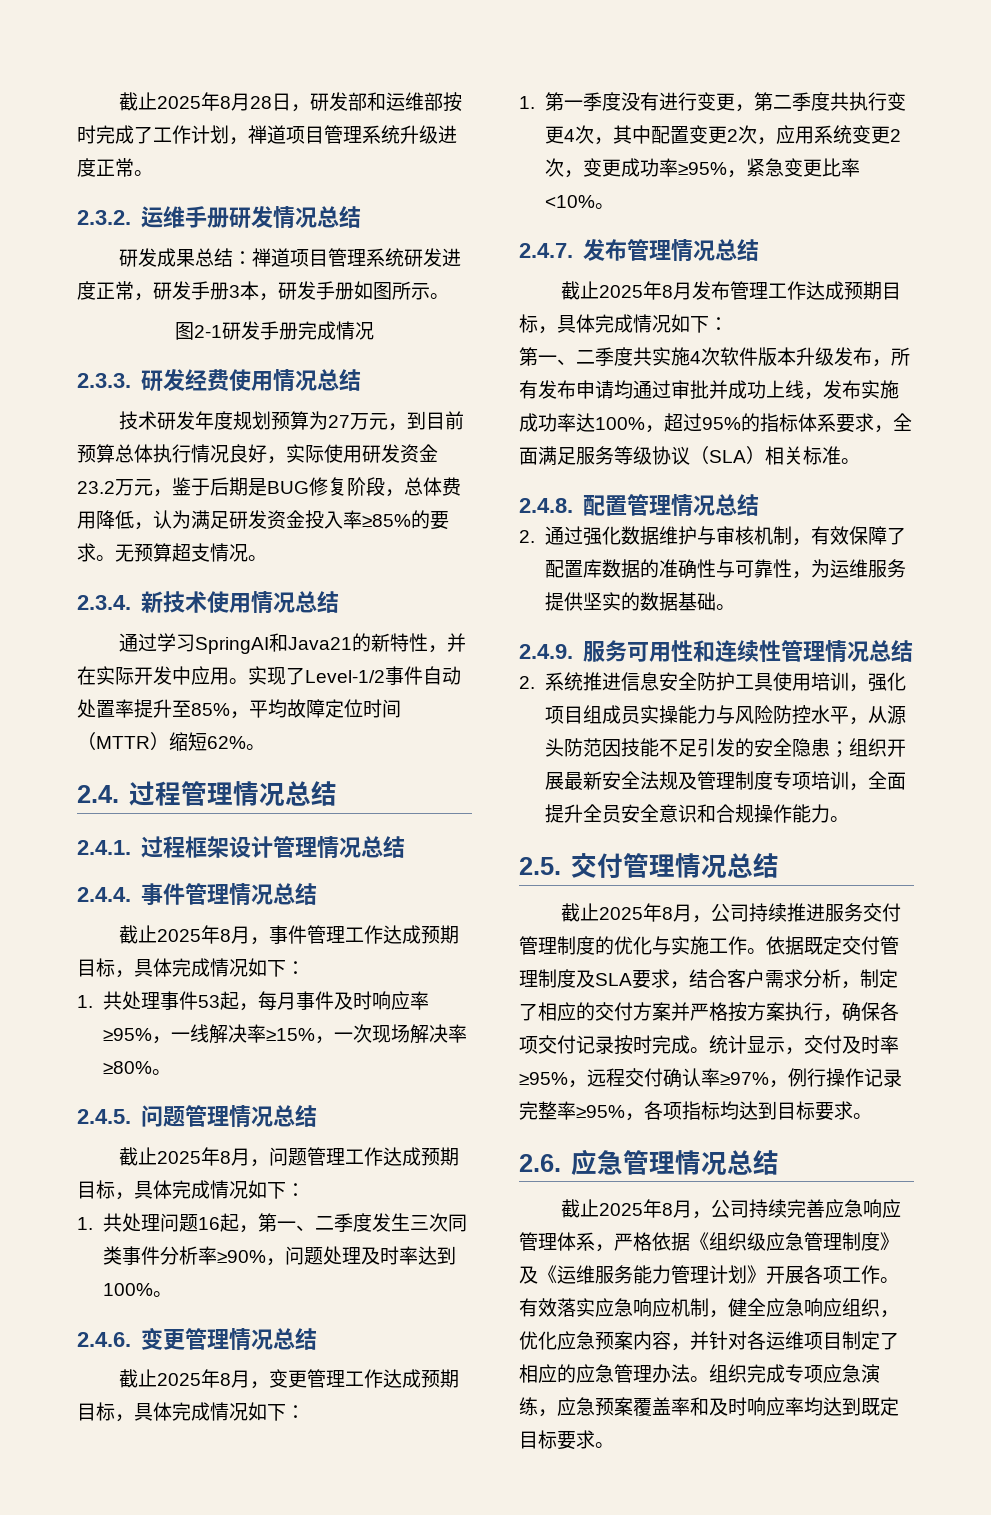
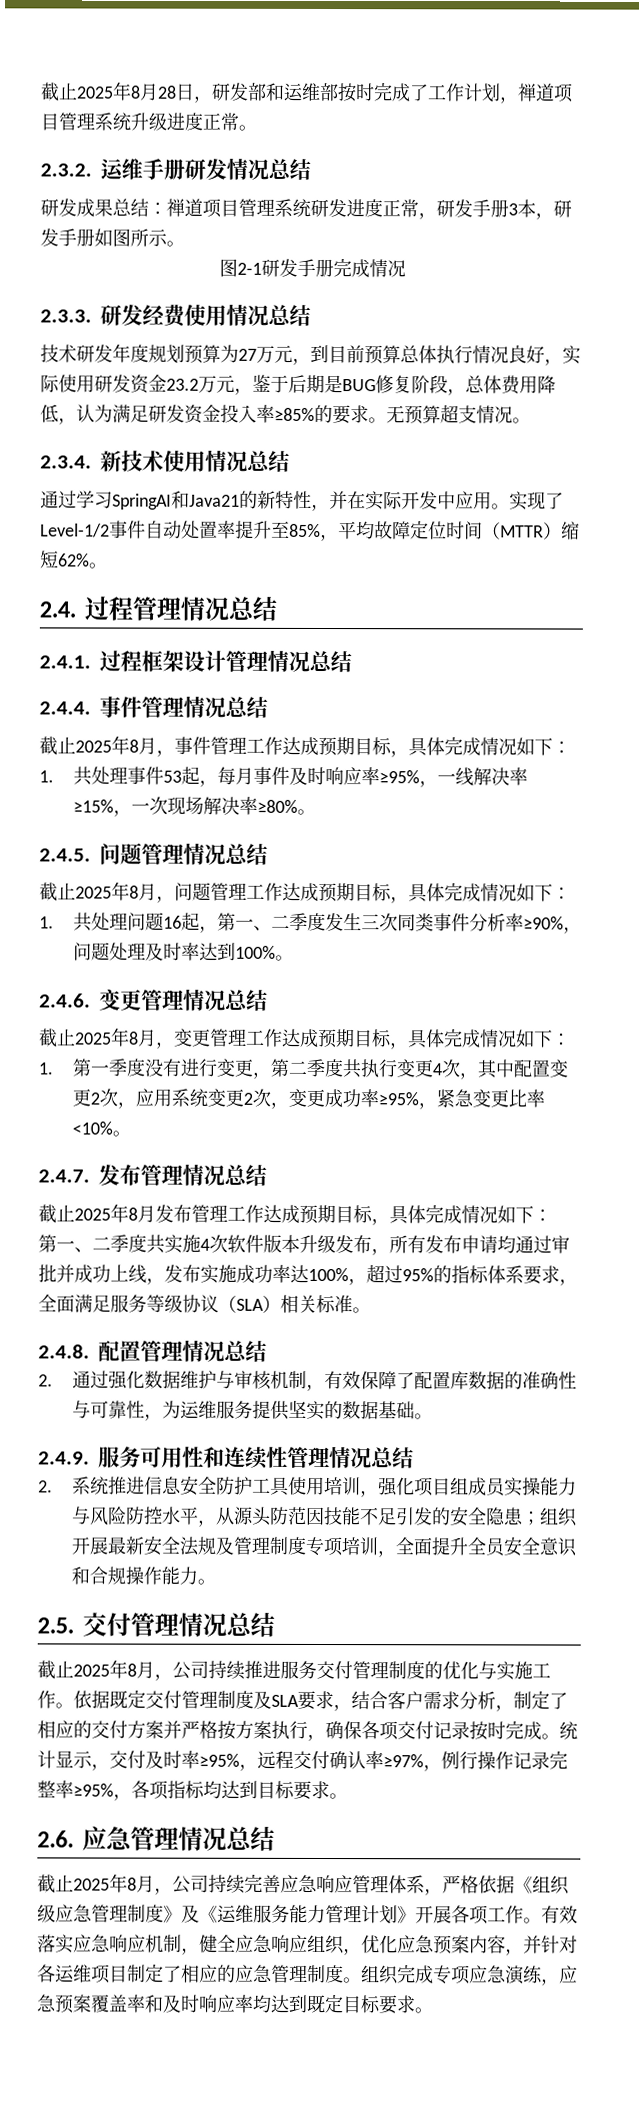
- 有效落实应急响应机制，健全应急响应组织，优化应急预案内容，并针对各运维项目制定了相应的应急管理办法。
+ 有效落实应急响应机制，健全应急响应组织，优化应急预案内容，并针对各运维项目制定了相应的应急管理制度。

